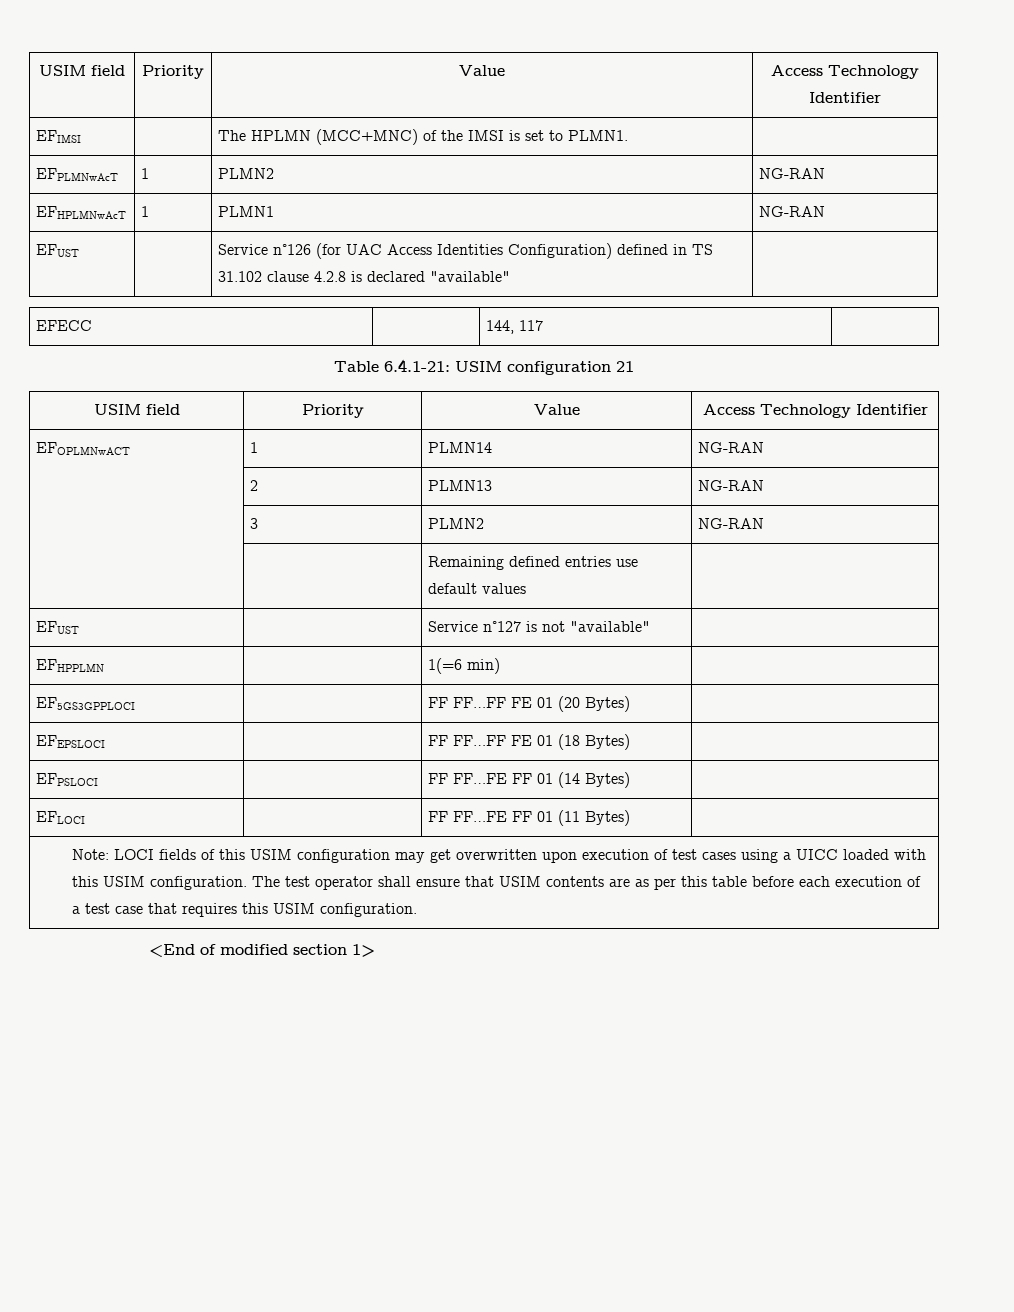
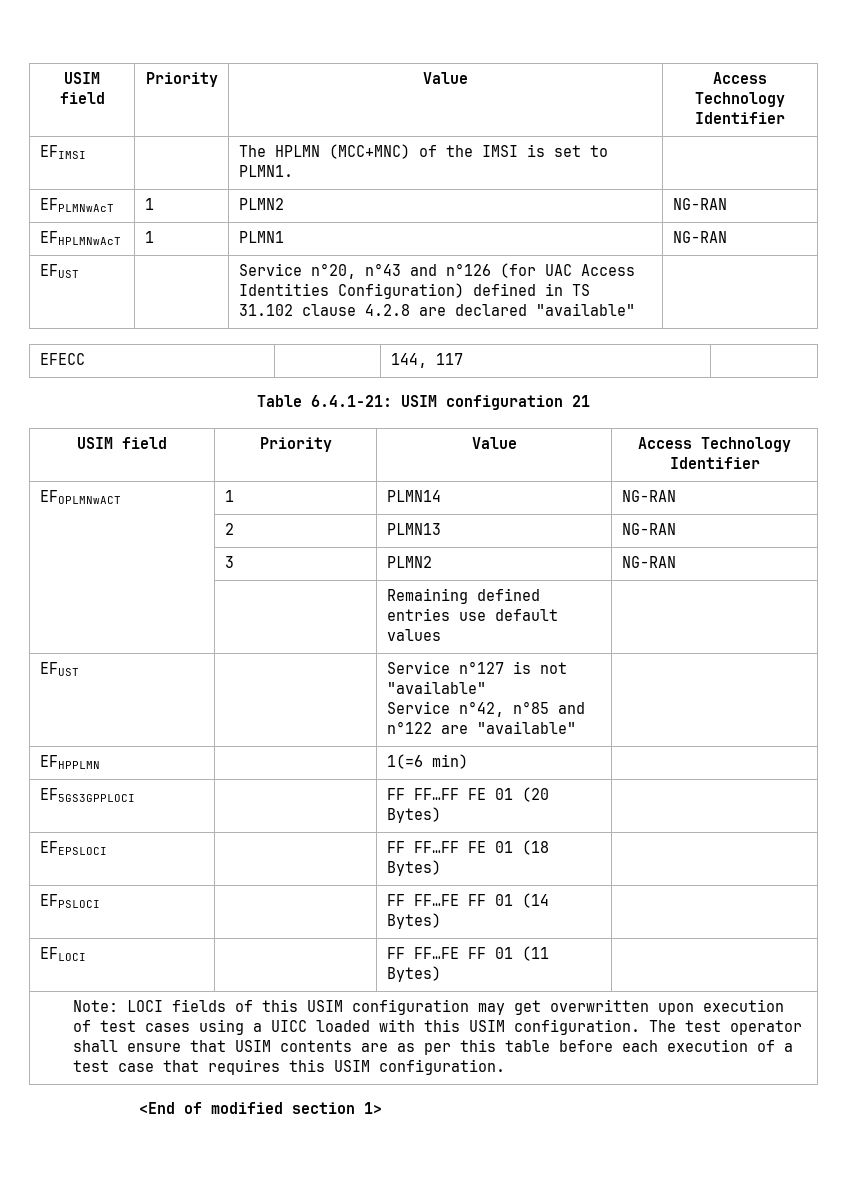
- EFUST | | Service n°126 (for UAC Access Identities Configuration) defined in TS 31.102 clause 4.2.8 is declared "available" |
+ EFUST | | Service n°20, n°43 and n°126 (for UAC Access Identities Configuration) defined in TS 31.102 clause 4.2.8 are declared "available" |
- EFUST | | Service n°127 is not "available" |
+ EFUST | | Service n°127 is not "available"
+ Service n°42, n°85 and n°122 are "available" |

